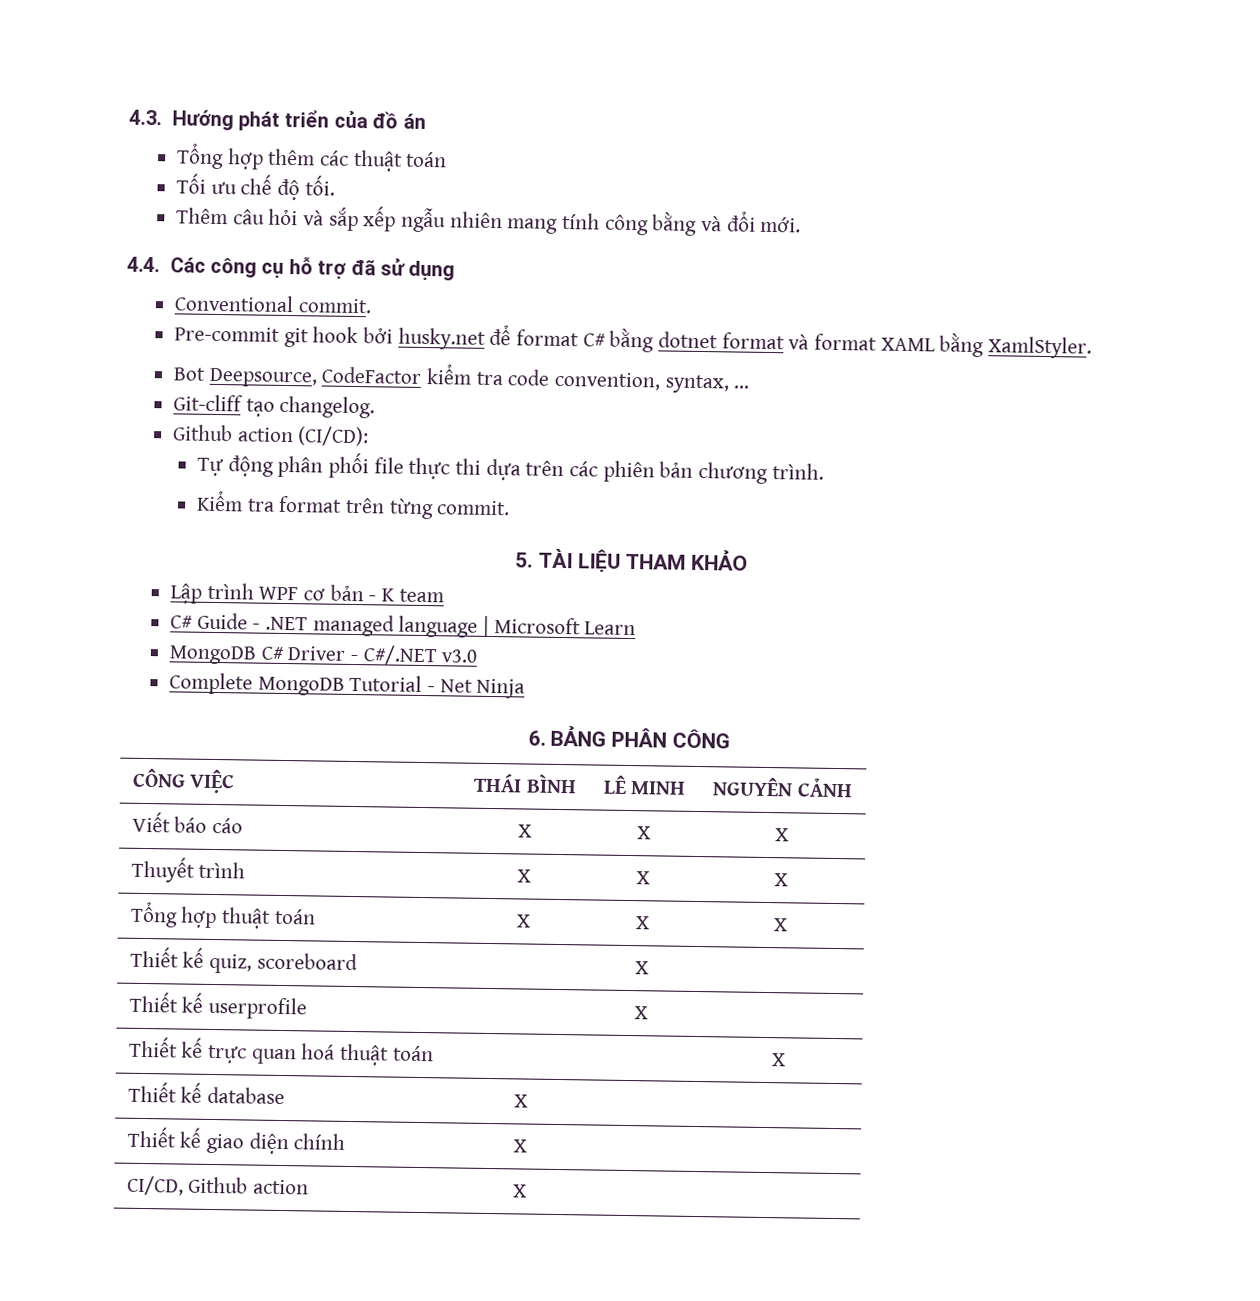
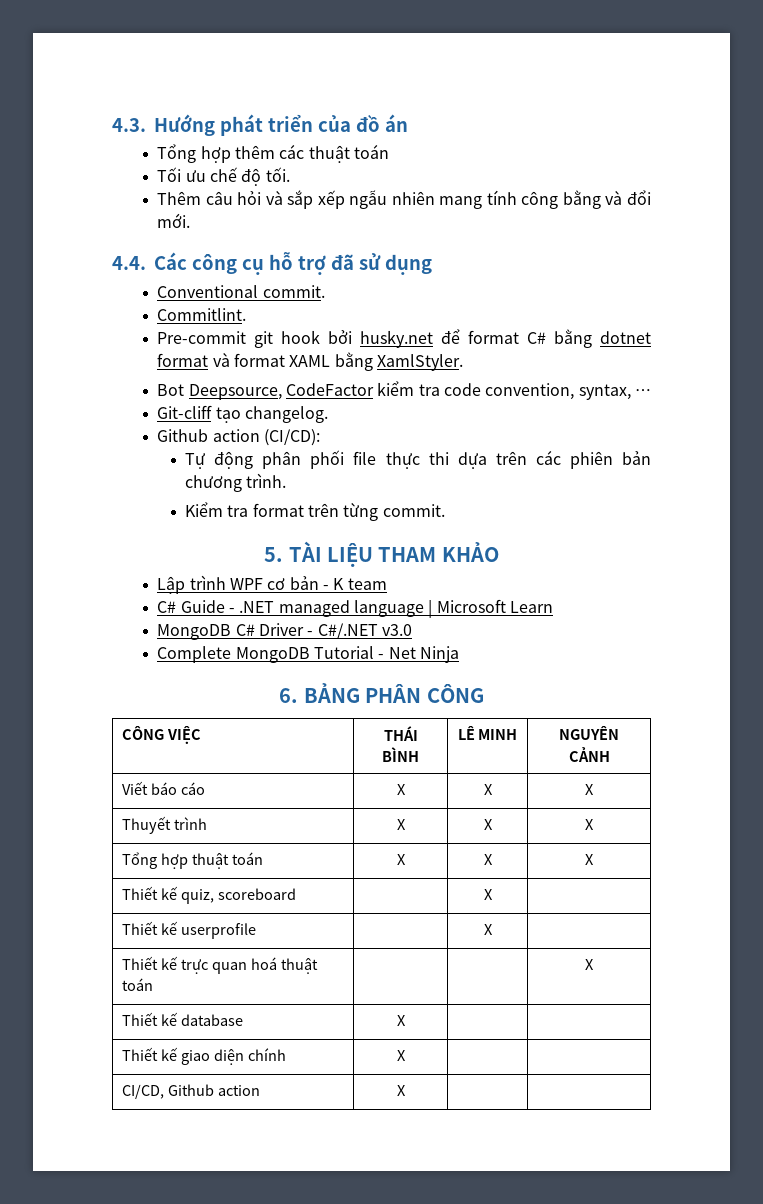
+ Commitlint.

